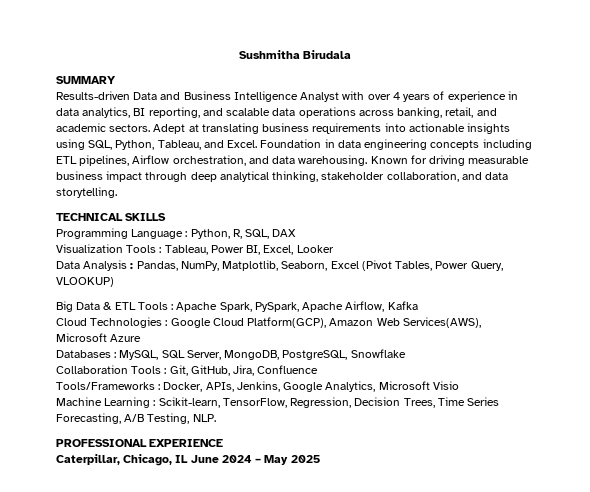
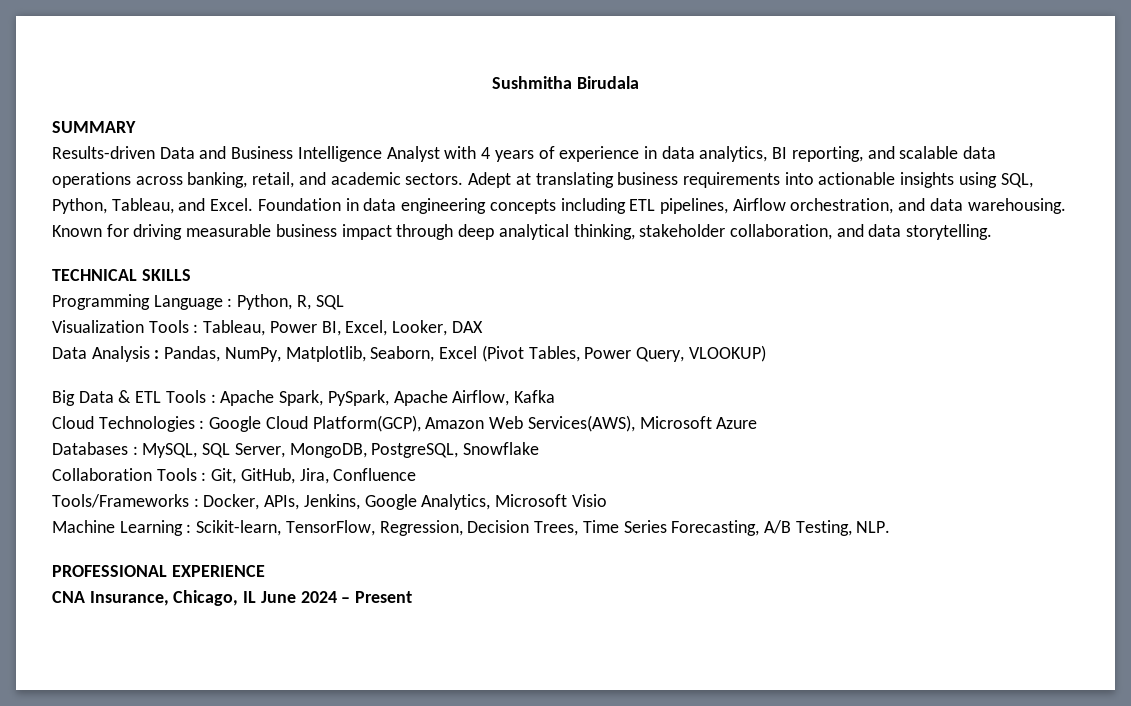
- Results-driven Data and Business Intelligence Analyst with over 4 years of experience in data analytics, BI reporting, and scalable data operations across banking, retail, and academic sectors.
+ Results-driven Data and Business Intelligence Analyst with 4 years of experience in data analytics, BI reporting, and scalable data operations across banking, retail, and academic sectors.
- Programming Language : Python, R, SQL, DAX
+ Programming Language : Python, R, SQL
- Visualization Tools : Tableau, Power BI, Excel, Looker
+ Visualization Tools : Tableau, Power BI, Excel, Looker, DAX
- Caterpillar, Chicago, IL June 2024 – May 2025
+ CNA Insurance, Chicago, IL June 2024 – Present

